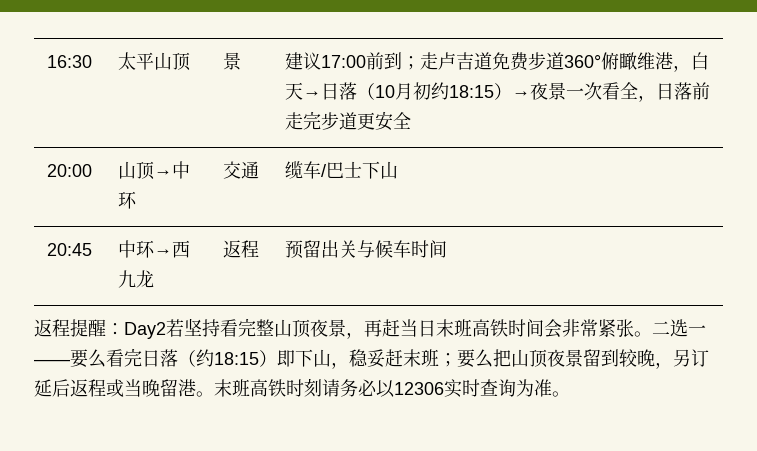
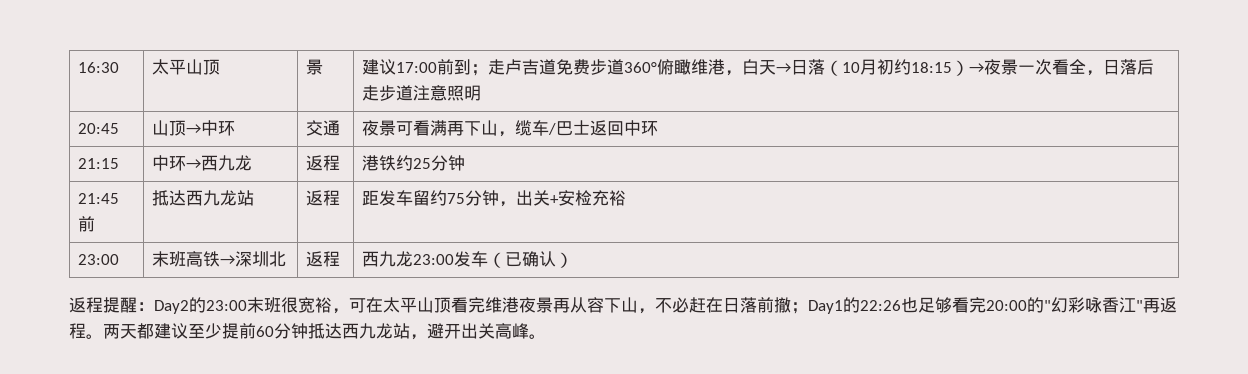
- 16:30 | 太平山顶 | 景 | 建议17:00前到；走卢吉道免费步道360°俯瞰维港，白天→日落（10月初约18:15）→夜景一次看全，日落前走完步道更安全
- 20:00 | 山顶→中环 | 交通 | 缆车/巴士下山
- 20:45 | 中环→西九龙 | 返程 | 预留出关与候车时间
- 返程提醒：Day2若坚持看完整山顶夜景，再赶当日末班高铁时间会非常紧张。二选一——要么看完日落（约18:15）即下山，稳妥赶末班；要么把山顶夜景留到较晚，另订延后返程或当晚留港。末班高铁时刻请务必以12306实时查询为准。
+ 16:30 | 太平山顶 | 景 | 建议17:00前到；走卢吉道免费步道360°俯瞰维港，白天→日落（10月初约18:15）→夜景一次看全，日落后走步道注意照明
+ 20:45 | 山顶→中环 | 交通 | 夜景可看满再下山，缆车/巴士返回中环
+ 21:15 | 中环→西九龙 | 返程 | 港铁约25分钟
+ 21:45前 | 抵达西九龙站 | 返程 | 距发车留约75分钟，出关+安检充裕
+ 23:00 | 末班高铁→深圳北 | 返程 | 西九龙23:00发车（已确认）
+ 返程提醒：Day2的23:00末班很宽裕，可在太平山顶看完维港夜景再从容下山，不必赶在日落前撤；Day1的22:26也足够看完20:00的"幻彩咏香江"再返程。两天都建议至少提前60分钟抵达西九龙站，避开出关高峰。

